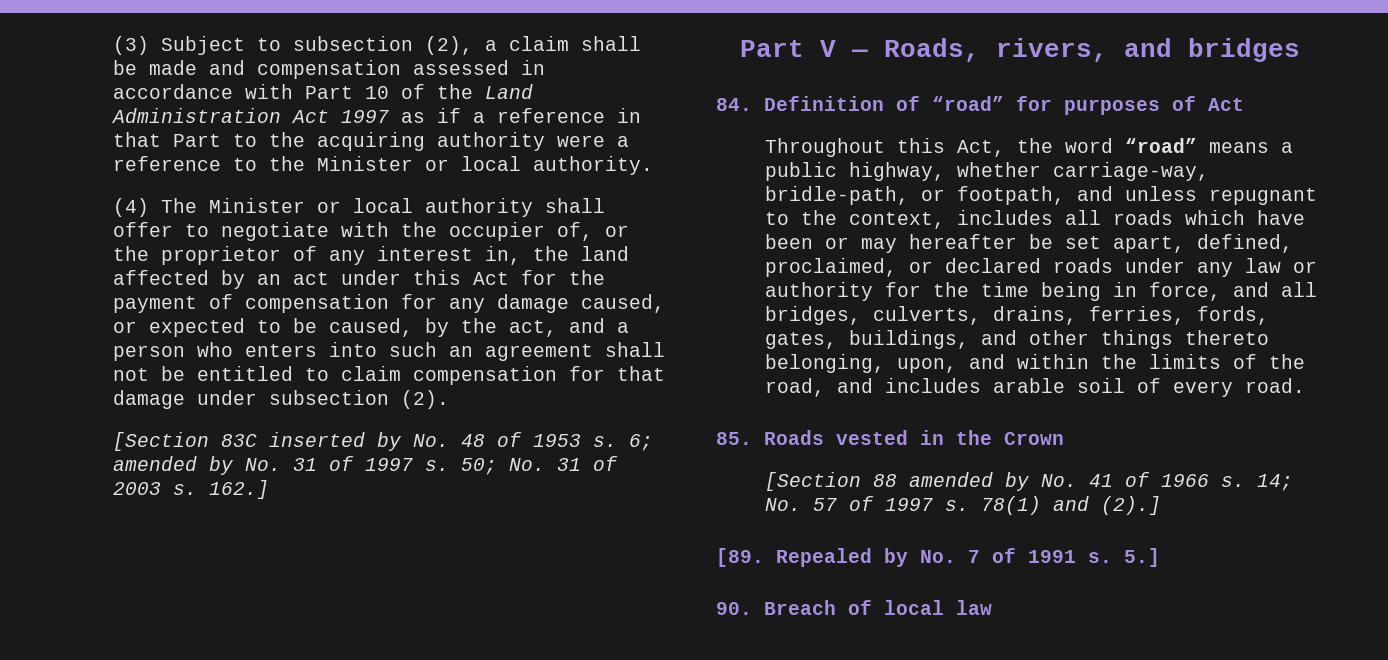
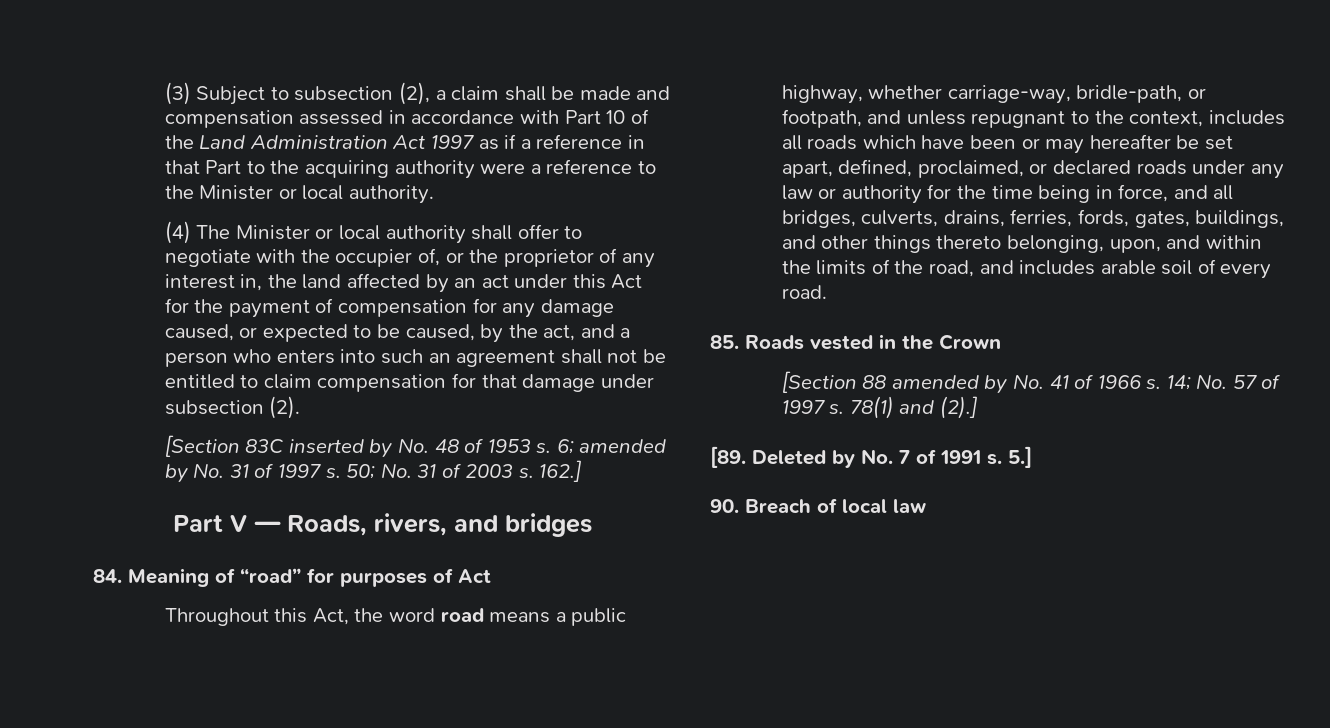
- 84. Definition of “road” for purposes of Act
+ 84. Meaning of “road” for purposes of Act
- Throughout this Act, the word “road” means a public highway, whether carriage-way, bridle-path, or footpath, and unless repugnant to the context, includes all roads which have been or may hereafter be set apart, defined, proclaimed, or declared roads under any law or authority for the time being in force, and all bridges, culverts, drains, ferries, fords, gates, buildings, and other things thereto belonging, upon, and within the limits of the road, and includes arable soil of every road.
+ Throughout this Act, the word road means a public highway, whether carriage-way, bridle-path, or footpath, and unless repugnant to the context, includes all roads which have been or may hereafter be set apart, defined, proclaimed, or declared roads under any law or authority for the time being in force, and all bridges, culverts, drains, ferries, fords, gates, buildings, and other things thereto belonging, upon, and within the limits of the road, and includes arable soil of every road.
- [89. Repealed by No. 7 of 1991 s.
+ [89. Deleted by No. 7 of 1991 s.

